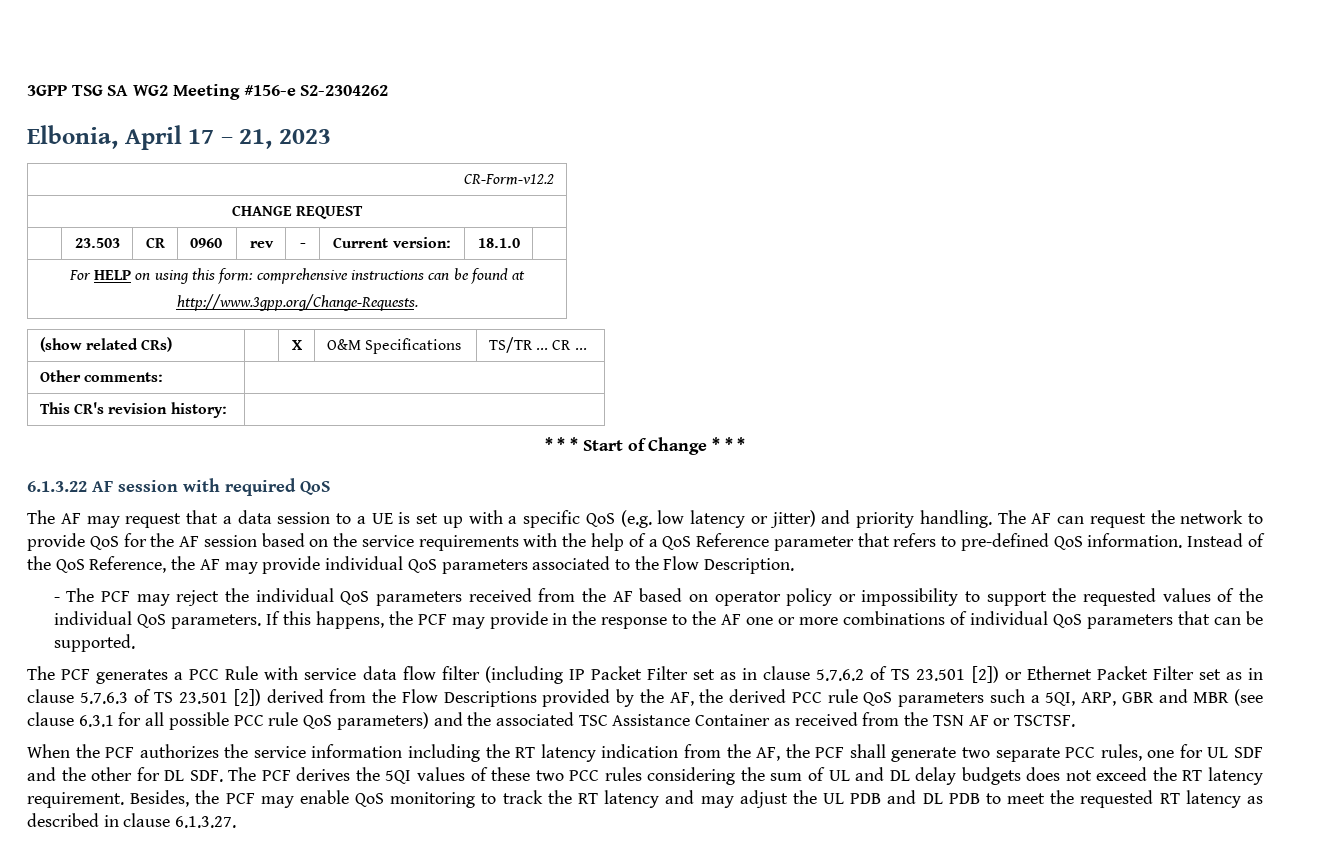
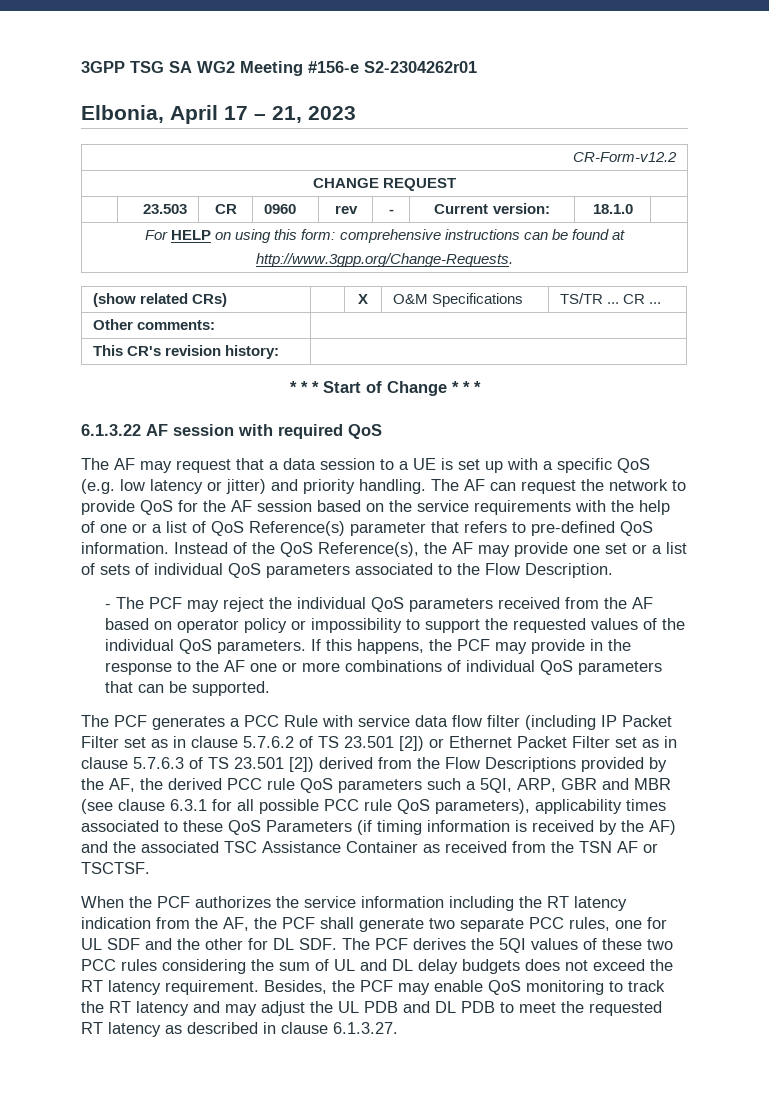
- 3GPP TSG SA WG2 Meeting #156-e S2-2304262
+ 3GPP TSG SA WG2 Meeting #156-e S2-2304262r01
- The AF can request the network to provide QoS for the AF session based on the service requirements with the help of a QoS Reference parameter that refers to pre-defined QoS information.
+ The AF can request the network to provide QoS for the AF session based on the service requirements with the help of one or a list of QoS Reference(s) parameter that refers to pre-defined QoS information.
- Instead of the QoS Reference, the AF may provide individual QoS parameters associated to the Flow Description.
+ Instead of the QoS Reference(s), the AF may provide one set or a list of sets of individual QoS parameters associated to the Flow Description.
- The PCF generates a PCC Rule with service data flow filter (including IP Packet Filter set as in clause 5.7.6.2 of TS 23.501 [2]) or Ethernet Packet Filter set as in clause 5.7.6.3 of TS 23.501 [2]) derived from the Flow Descriptions provided by the AF, the derived PCC rule QoS parameters such a 5QI, ARP, GBR and MBR (see clause 6.3.1 for all possible PCC rule QoS parameters) and the associated TSC Assistance Container as received from the TSN AF or TSCTSF.
+ The PCF generates a PCC Rule with service data flow filter (including IP Packet Filter set as in clause 5.7.6.2 of TS 23.501 [2]) or Ethernet Packet Filter set as in clause 5.7.6.3 of TS 23.501 [2]) derived from the Flow Descriptions provided by the AF, the derived PCC rule QoS parameters such a 5QI, ARP, GBR and MBR (see clause 6.3.1 for all possible PCC rule QoS parameters), applicability times associated to these QoS Parameters (if timing information is received by the AF) and the associated TSC Assistance Container as received from the TSN AF or TSCTSF.

